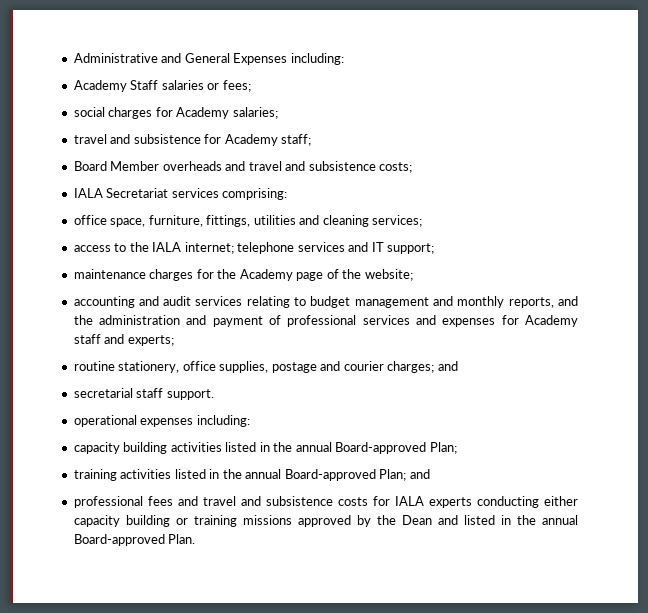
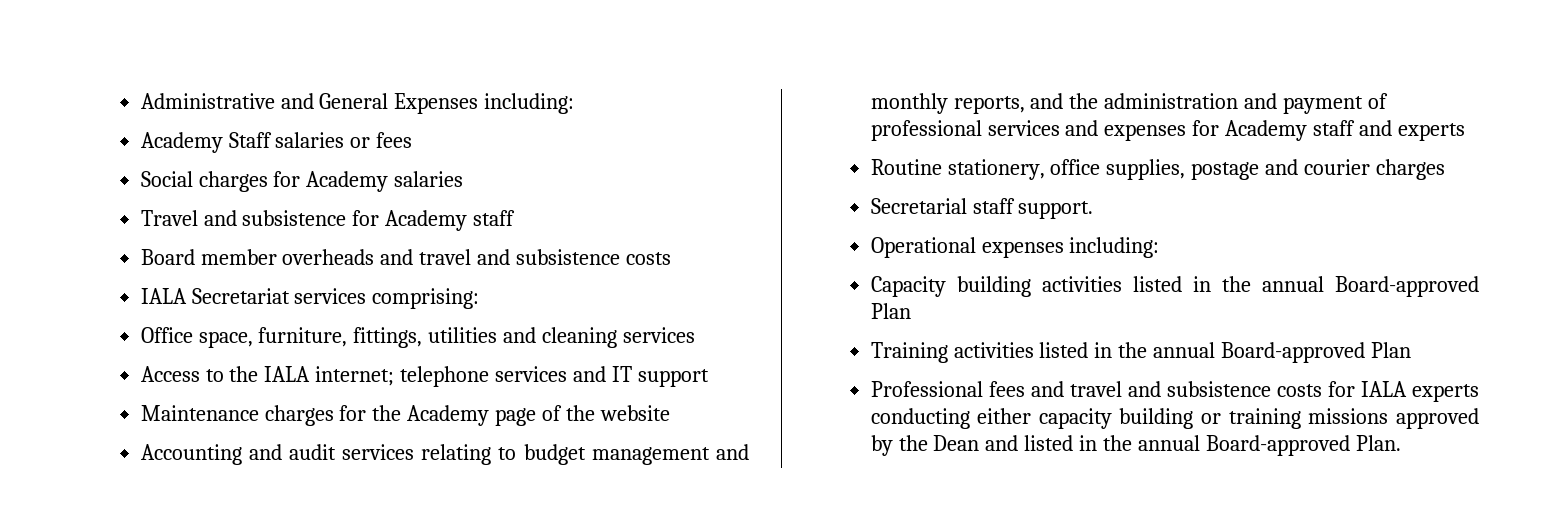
- Academy Staff salaries or fees;
- social charges for Academy salaries;
- travel and subsistence for Academy staff;
+ Academy Staff salaries or fees
+ Social charges for Academy salaries
+ Travel and subsistence for Academy staff
- Board Member overheads and travel and subsistence costs;
+ Board member overheads and travel and subsistence costs
- office space, furniture, fittings, utilities and cleaning services;
- access to the IALA internet; telephone services and IT support;
- maintenance charges for the Academy page of the website;
- accounting and audit services relating to budget management and monthly reports, and the administration and payment of professional services and expenses for Academy staff and experts;
- routine stationery, office supplies, postage and courier charges; and
- secretarial staff support.
+ Office space, furniture, fittings, utilities and cleaning services
+ Access to the IALA internet; telephone services and IT support
+ Maintenance charges for the Academy page of the website
+ Accounting and audit services relating to budget management and monthly reports, and the administration and payment of professional services and expenses for Academy staff and experts
+ Routine stationery, office supplies, postage and courier charges
+ Secretarial staff support.
- operational expenses including:
+ Operational expenses including:
- capacity building activities listed in the annual Board-approved Plan;
- training activities listed in the annual Board-approved Plan; and
- professional fees and travel and subsistence costs for IALA experts conducting either capacity building or training missions approved by the Dean and listed in the annual Board-approved Plan.
+ Capacity building activities listed in the annual Board-approved Plan
+ Training activities listed in the annual Board-approved Plan
+ Professional fees and travel and subsistence costs for IALA experts conducting either capacity building or training missions approved by the Dean and listed in the annual Board-approved Plan.

